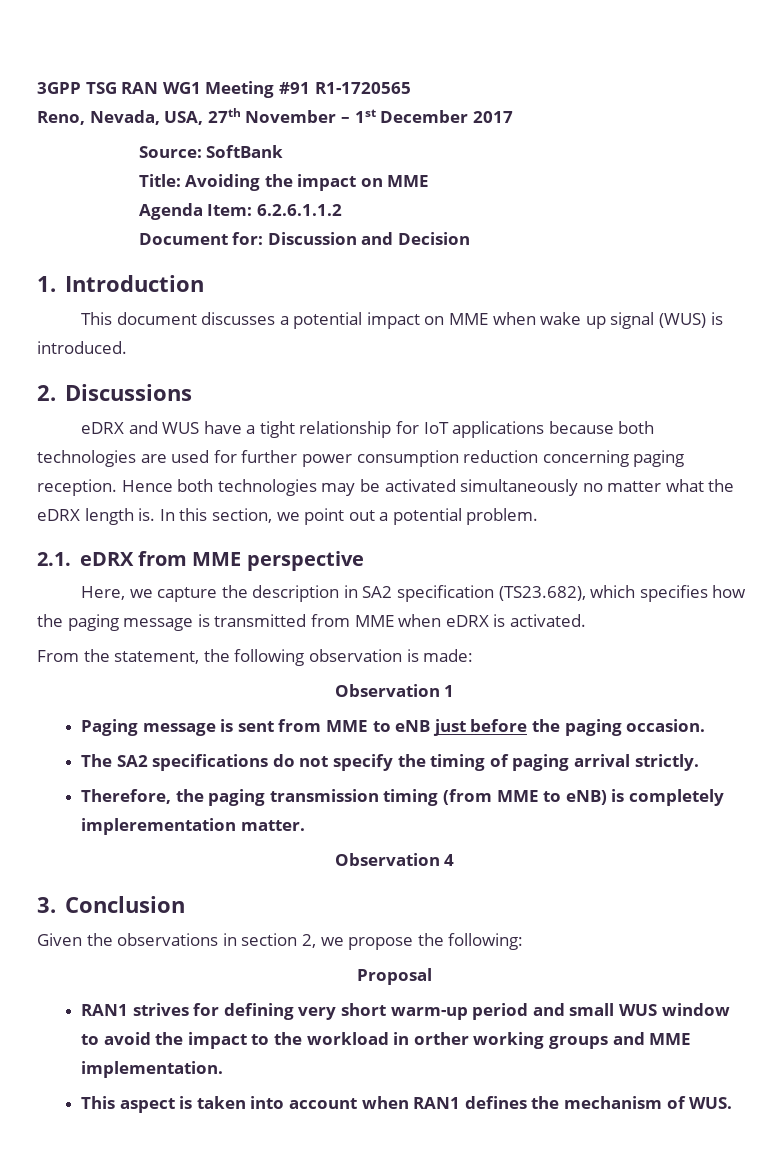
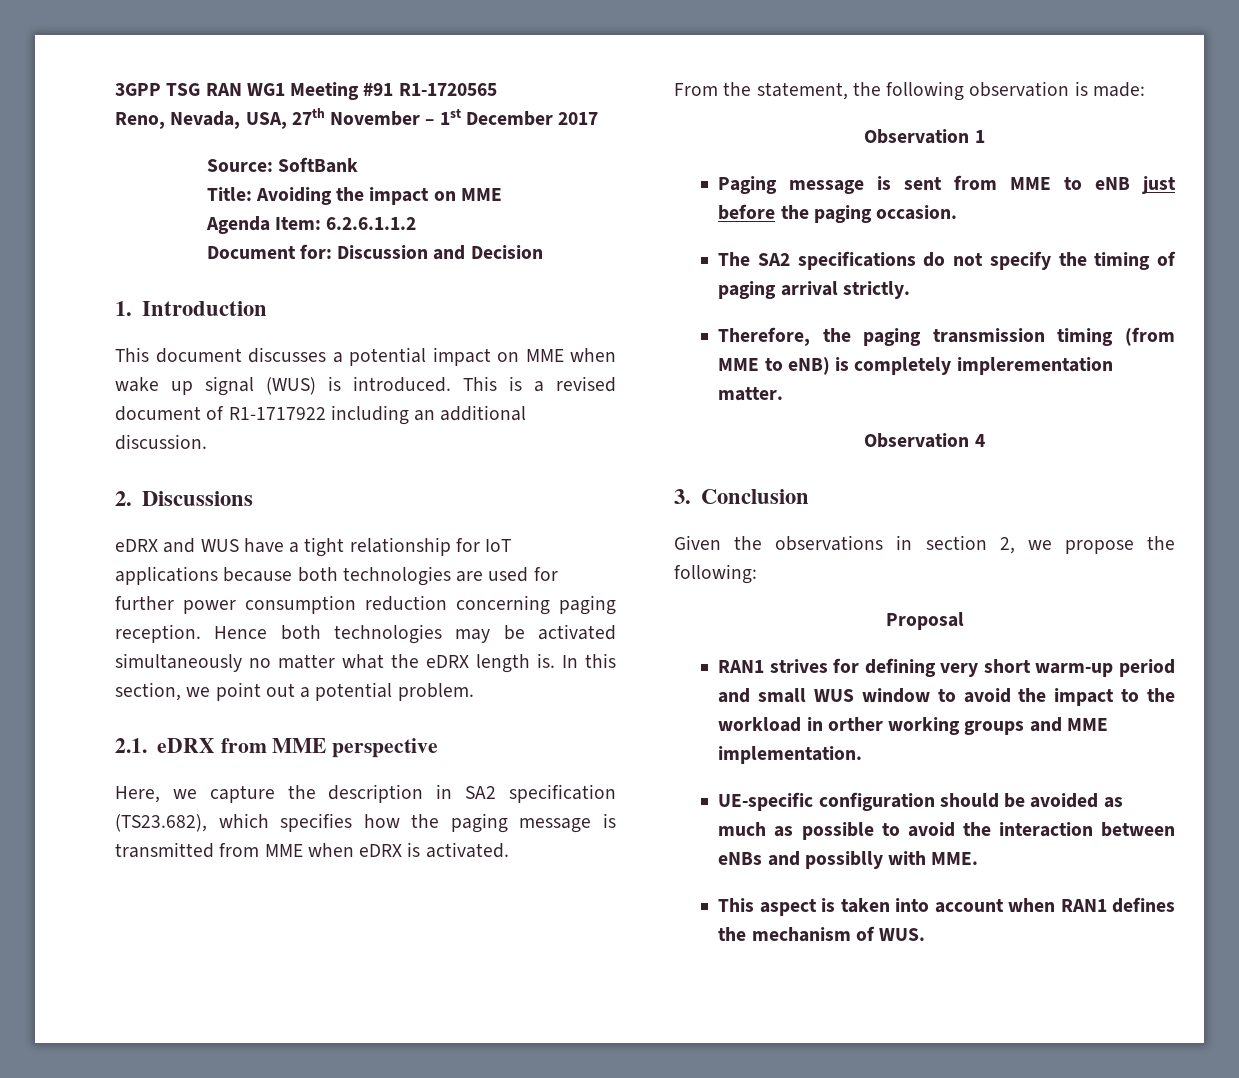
+ This is a revised document of R1-1717922 including an additional discussion.
+ UE-specific configuration should be avoided as much as possible to avoid the interaction between eNBs and possiblly with MME.

